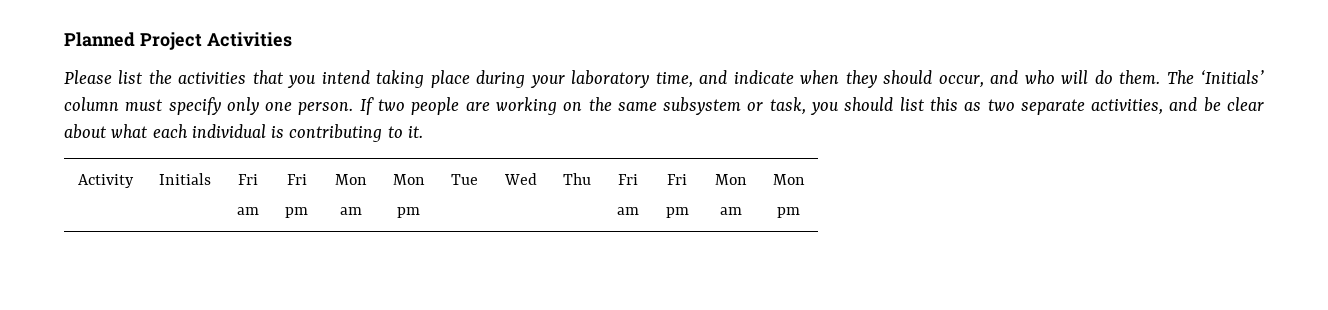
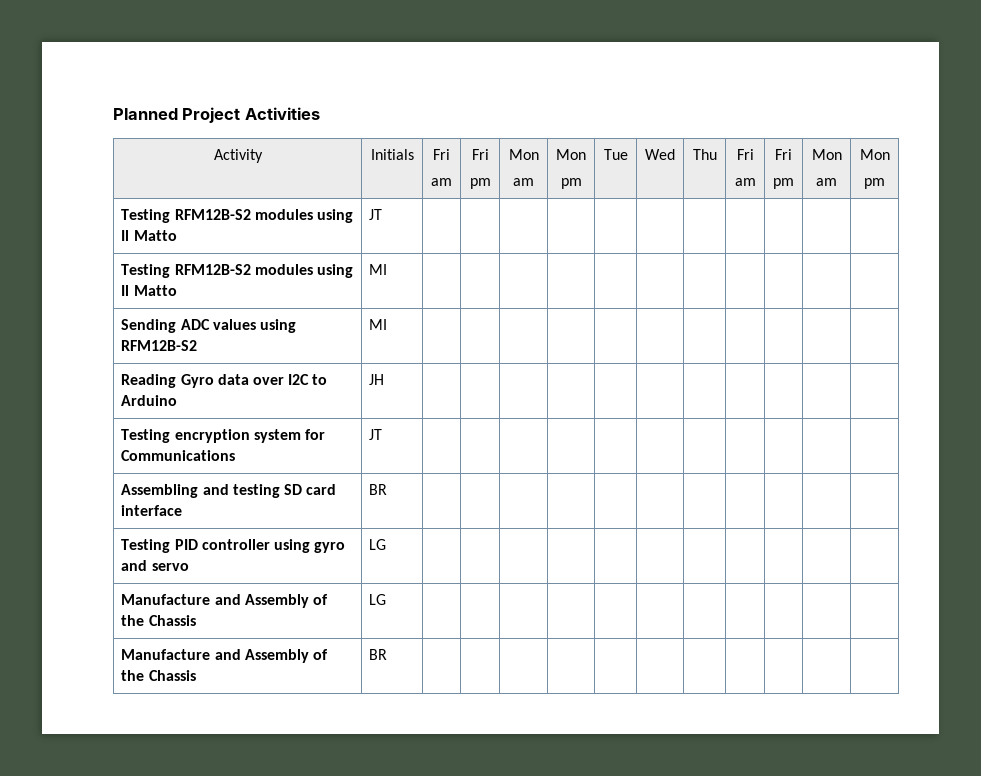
- Please list the activities that you intend taking place during your laboratory time, and indicate when they should occur, and who will do them. The ‘Initials’ column must specify only one person. If two people are working on the same subsystem or task, you should list this as two separate activities, and be clear about what each individual is contributing to it.
+ Testing RFM12B-S2 modules using Il Matto | JT | | | | | | | | | | |
+ Testing RFM12B-S2 modules using Il Matto | MI | | | | | | | | | | |
+ Sending ADC values using RFM12B-S2 | MI | | | | | | | | | | |
+ Reading Gyro data over I2C to Arduino | JH | | | | | | | | | | |
+ Testing encryption system for Communications | JT | | | | | | | | | | |
+ Assembling and testing SD card interface | BR | | | | | | | | | | |
+ Testing PID controller using gyro and servo | LG | | | | | | | | | | |
+ Manufacture and Assembly of the Chassis | LG | | | | | | | | | | |
+ Manufacture and Assembly of the Chassis | BR | | | | | | | | | | |

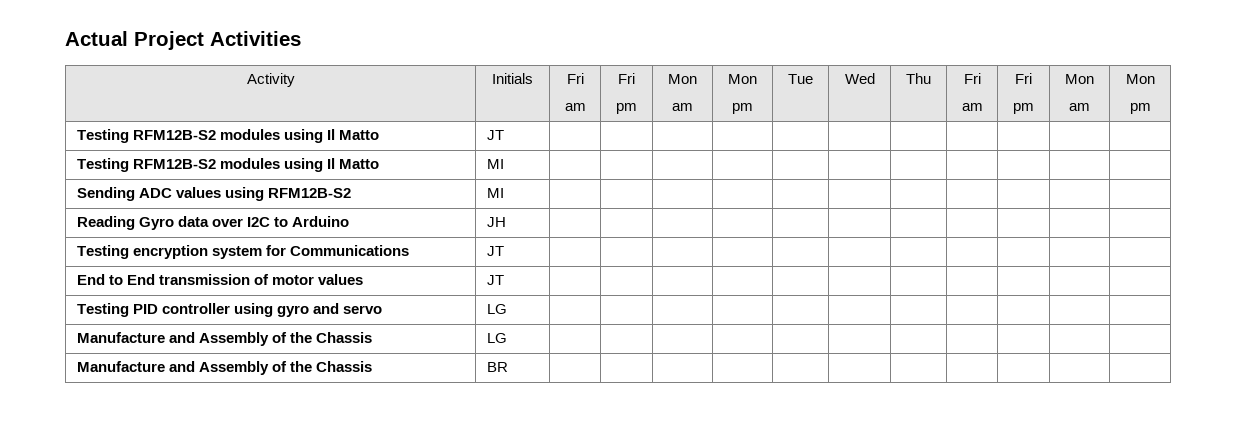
- Planned Project Activities
+ Actual Project Activities
- Assembling and testing SD card interface | BR | | | | | | | | | | |
+ End to End transmission of motor values | JT | | | | | | | | | | |

